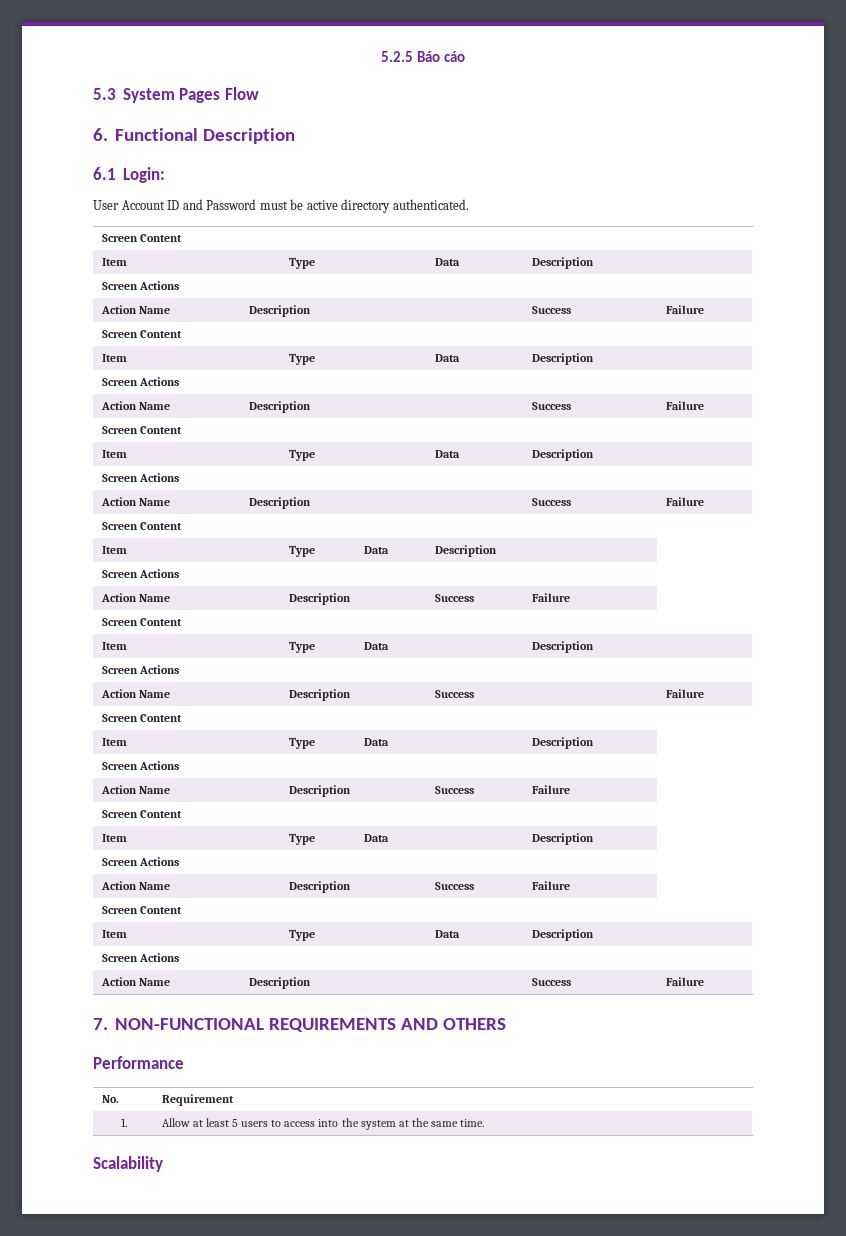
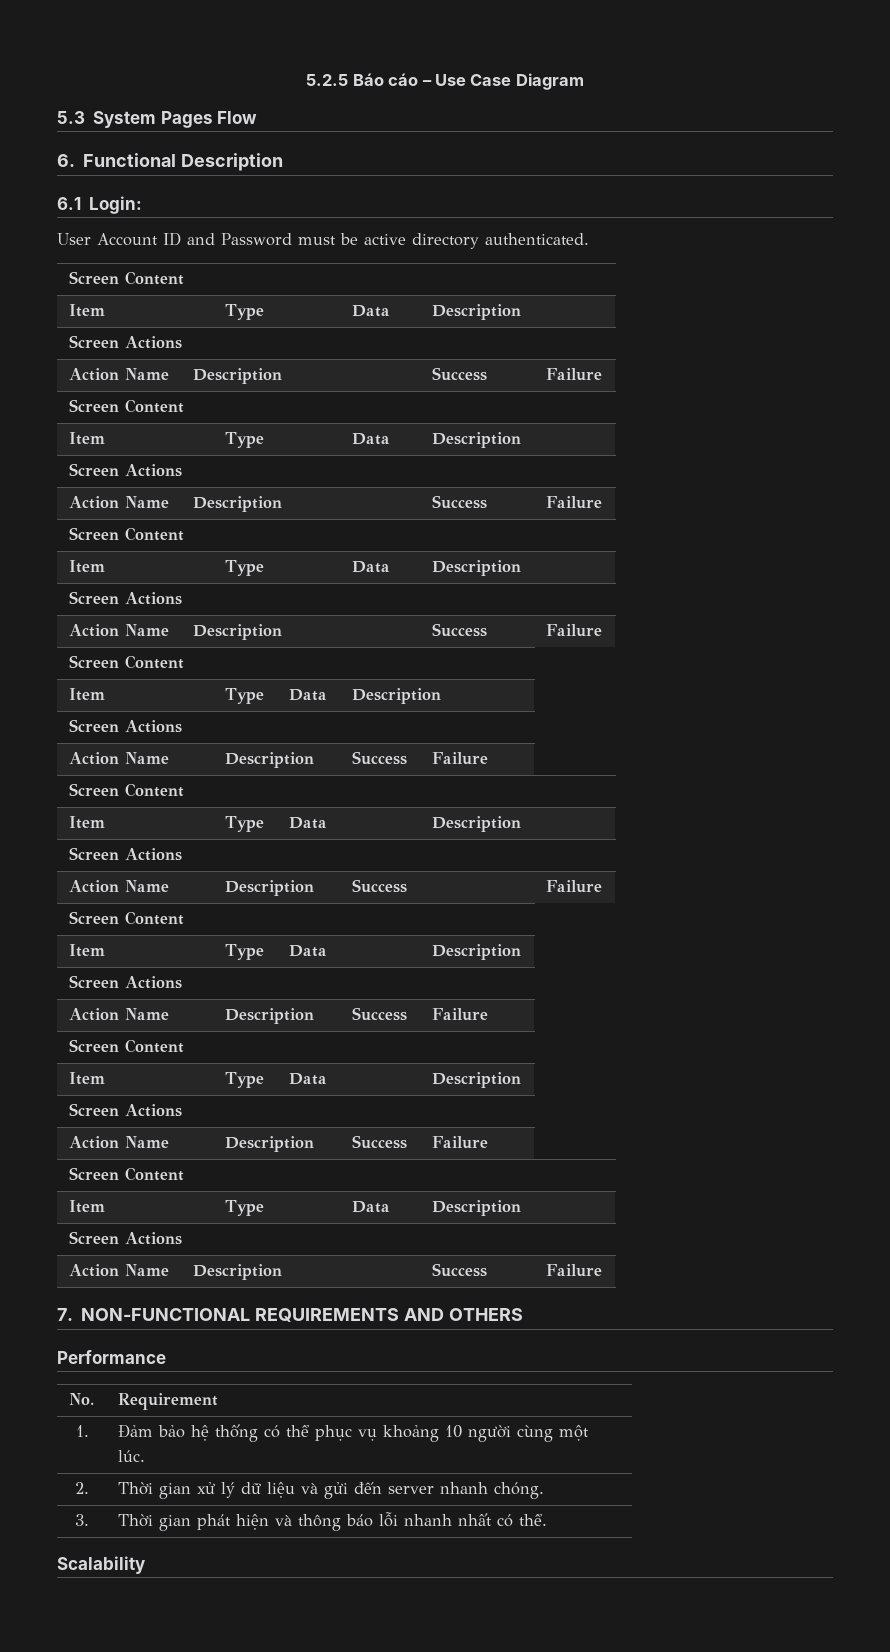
- 5.2.5 Báo cáo
+ 5.2.5 Báo cáo – Use Case Diagram
- 1. | Allow at least 5 users to access into the system at the same time.
+ 1. | Đảm bảo hệ thống có thể phục vụ khoảng 10 người cùng một lúc.
+ 2. | Thời gian xử lý dữ liệu và gửi đến server nhanh chóng.
+ 3. | Thời gian phát hiện và thông báo lỗi nhanh nhất có thể.

